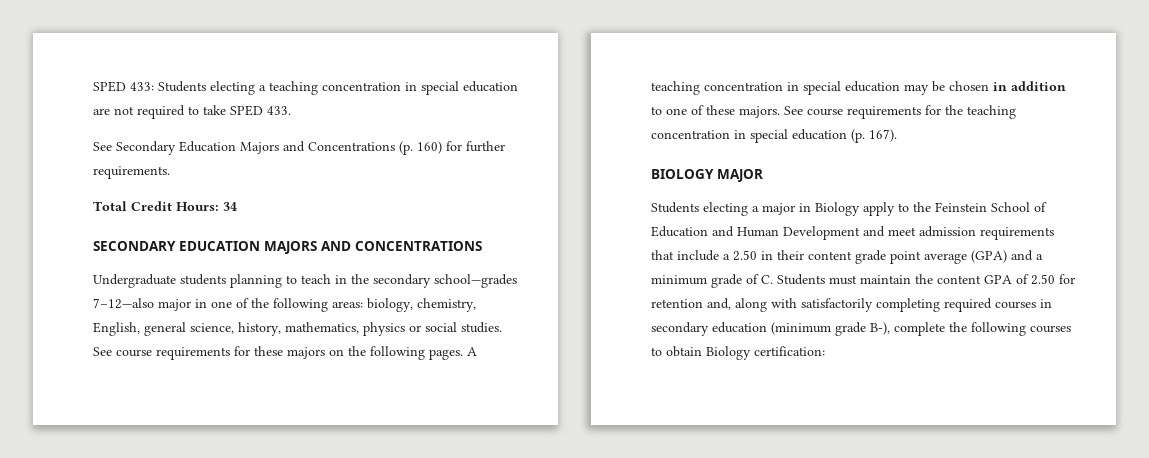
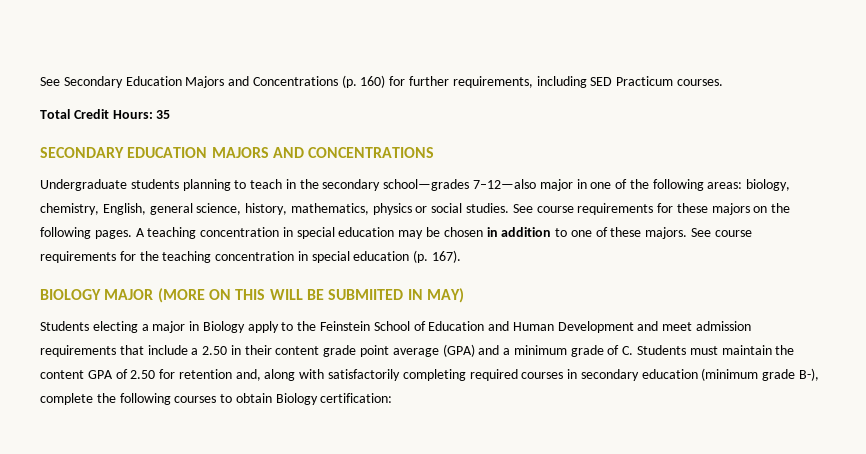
- SPED 433: Students electing a teaching concentration in special education are not required to take SPED 433.
- See Secondary Education Majors and Concentrations (p. 160) for further requirements.
+ See Secondary Education Majors and Concentrations (p. 160) for further requirements, including SED Practicum courses.
- Total Credit Hours: 34
+ Total Credit Hours: 35
- BIOLOGY MAJOR
+ BIOLOGY MAJOR (MORE ON THIS WILL BE SUBMIITED IN MAY)

